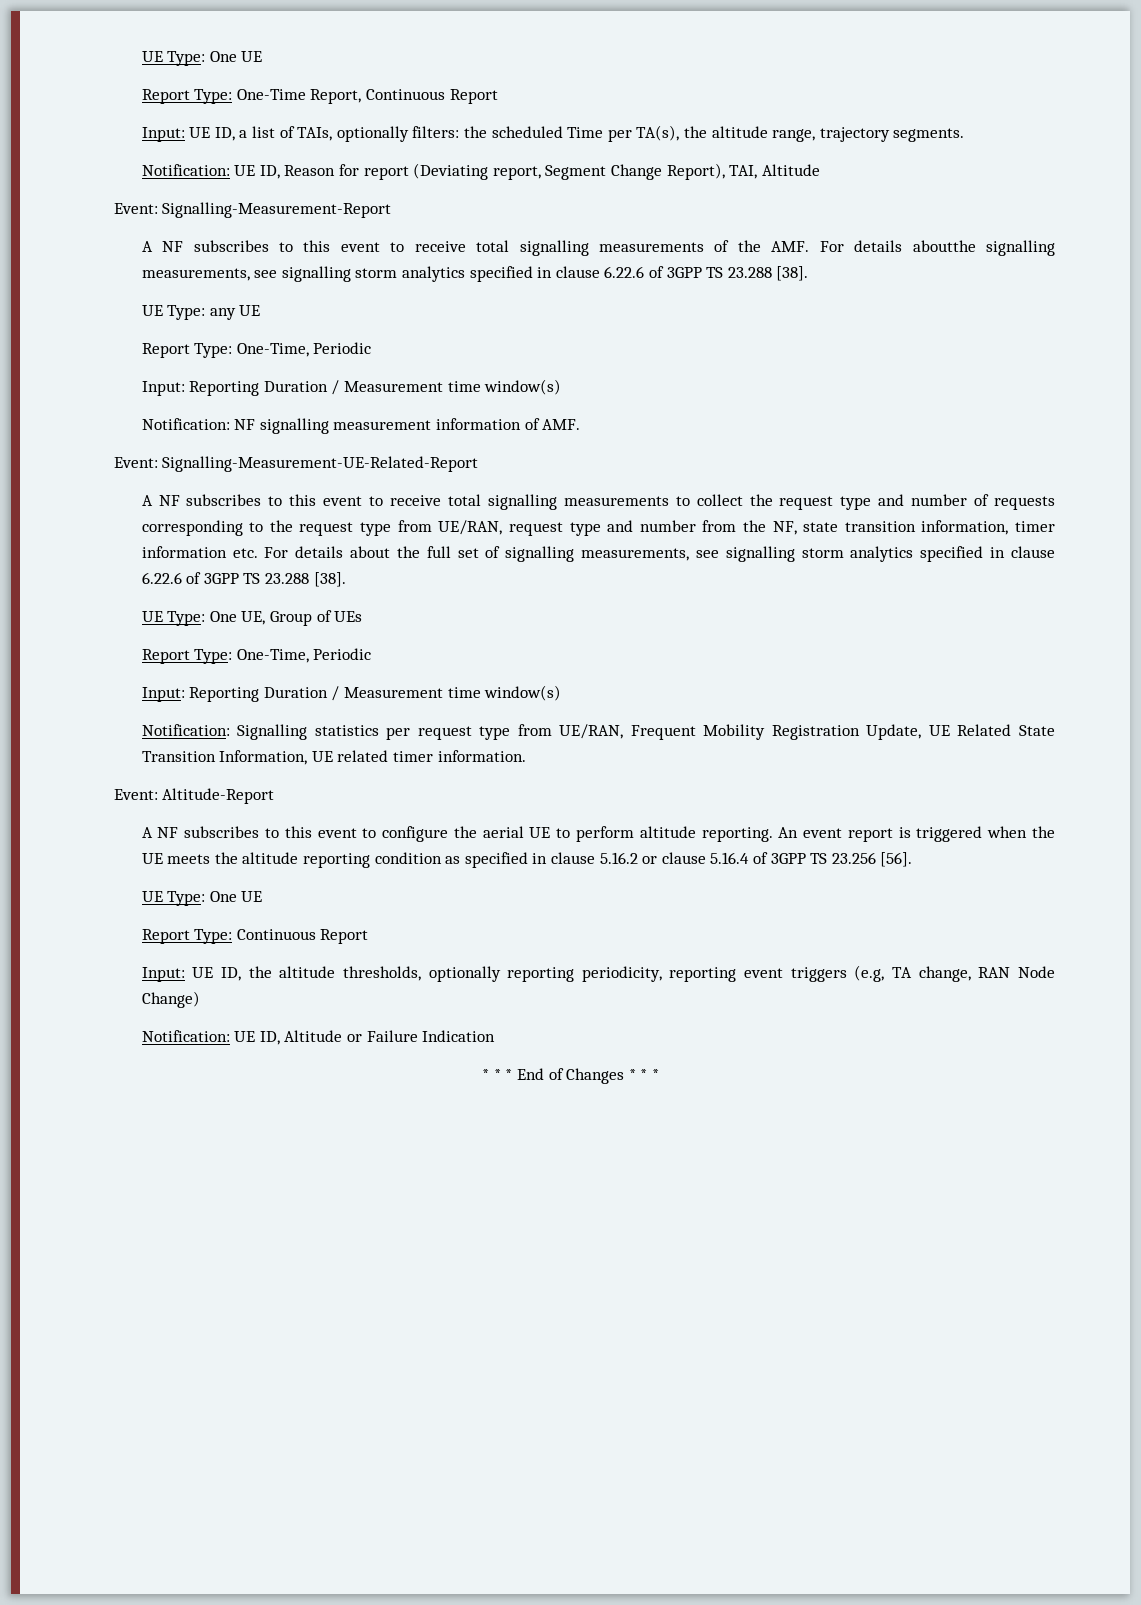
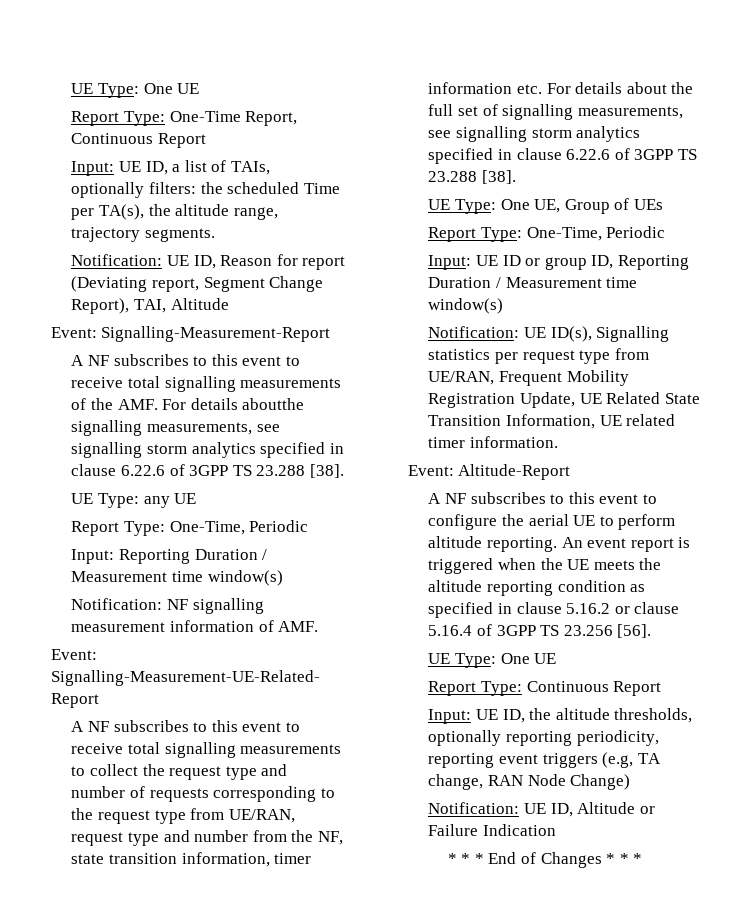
  UE Type: One UE, Group of UEs
  Report Type: One-Time, Periodic
- Input: Reporting Duration / Measurement time window(s)
- Notification: Signalling statistics per request type from UE/RAN, Frequent Mobility Registration Update, UE Related State Transition Information, UE related timer information.
+ Input: UE ID or group ID, Reporting Duration / Measurement time window(s)
+ Notification: UE ID(s), Signalling statistics per request type from UE/RAN, Frequent Mobility Registration Update, UE Related State Transition Information, UE related timer information.

